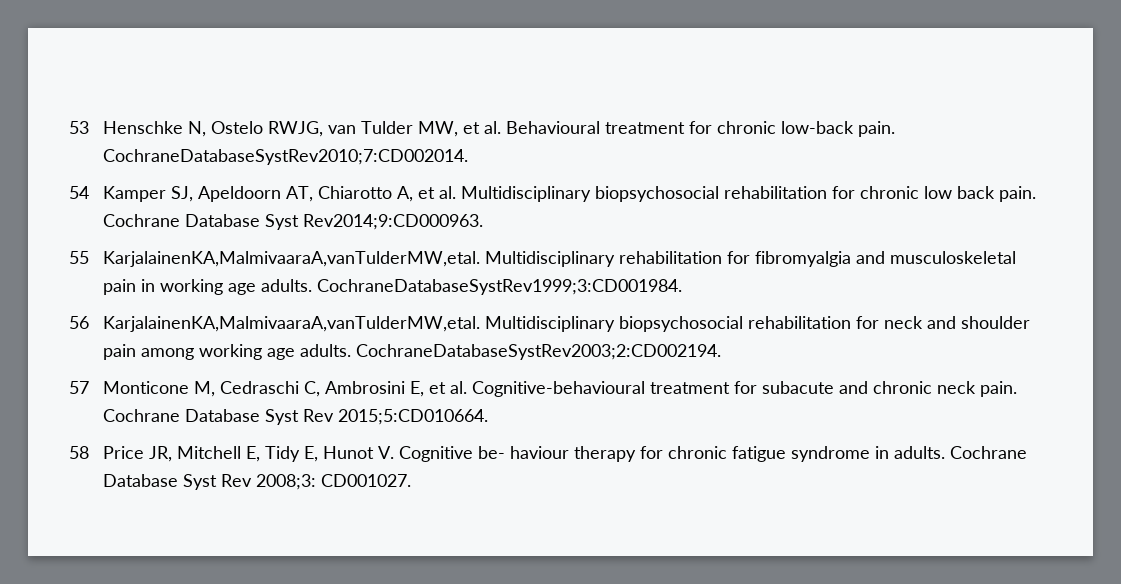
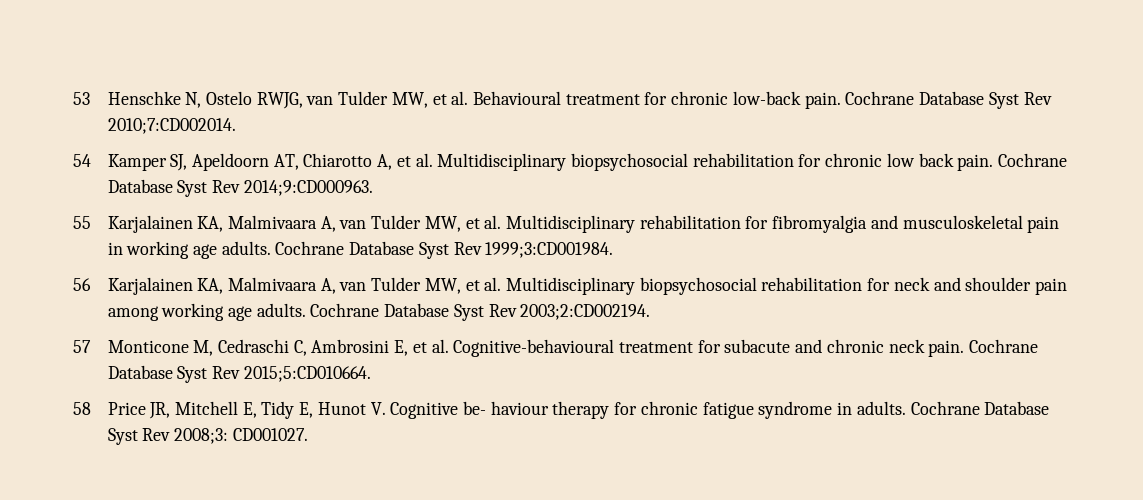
- CochraneDatabaseSystRev2010;7:CD002014.
+ Cochrane Database Syst Rev 2010;7:CD002014.
- Cochrane Database Syst Rev2014;9:CD000963.
+ Cochrane Database Syst Rev 2014;9:CD000963.
- 55 KarjalainenKA,MalmivaaraA,vanTulderMW,etal. Multidisciplinary rehabilitation for fibromyalgia and musculoskeletal pain in working age adults.
+ 55 Karjalainen KA, Malmivaara A, van Tulder MW, et al. Multidisciplinary rehabilitation for fibromyalgia and musculoskeletal pain in working age adults.
- CochraneDatabaseSystRev1999;3:CD001984.
- 56 KarjalainenKA,MalmivaaraA,vanTulderMW,etal. Multidisciplinary biopsychosocial rehabilitation for neck and shoulder pain among working age adults.
+ Cochrane Database Syst Rev 1999;3:CD001984.
+ 56 Karjalainen KA, Malmivaara A, van Tulder MW, et al. Multidisciplinary biopsychosocial rehabilitation for neck and shoulder pain among working age adults.
- CochraneDatabaseSystRev2003;2:CD002194.
+ Cochrane Database Syst Rev 2003;2:CD002194.

